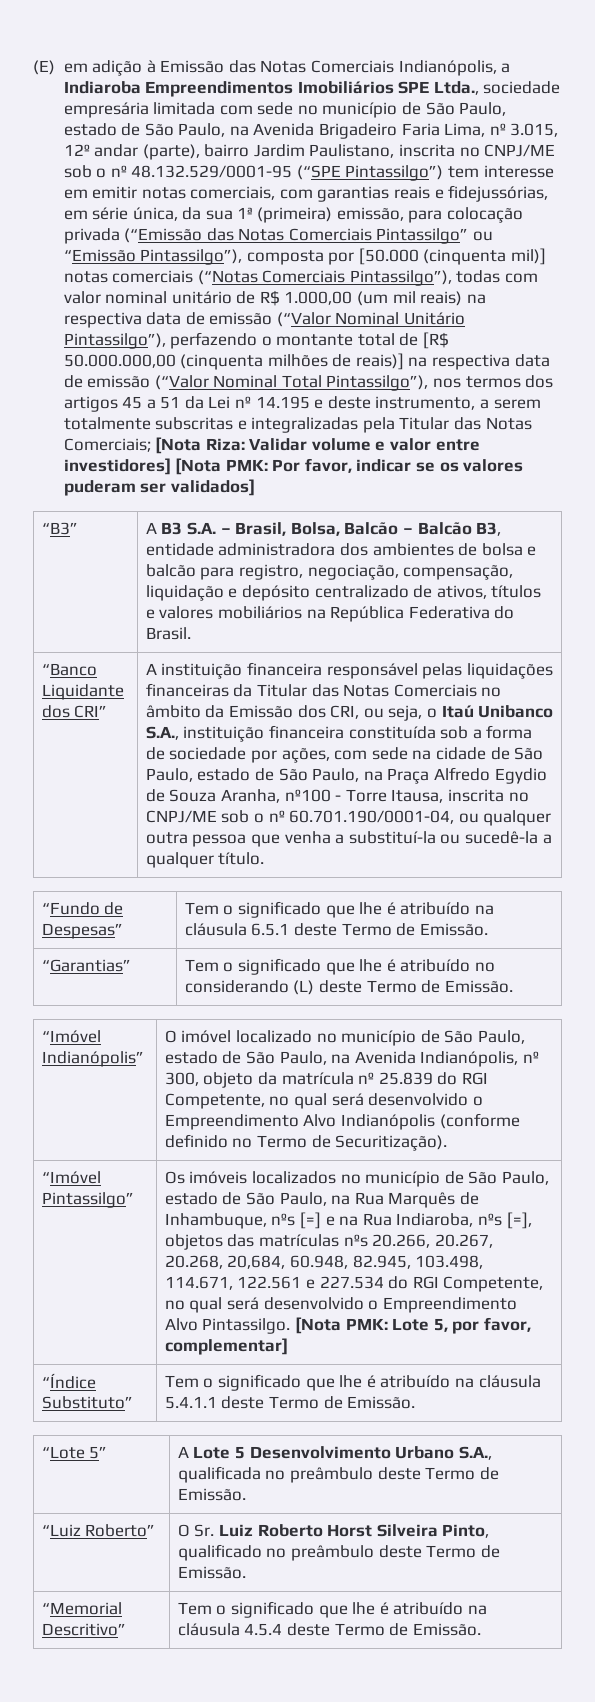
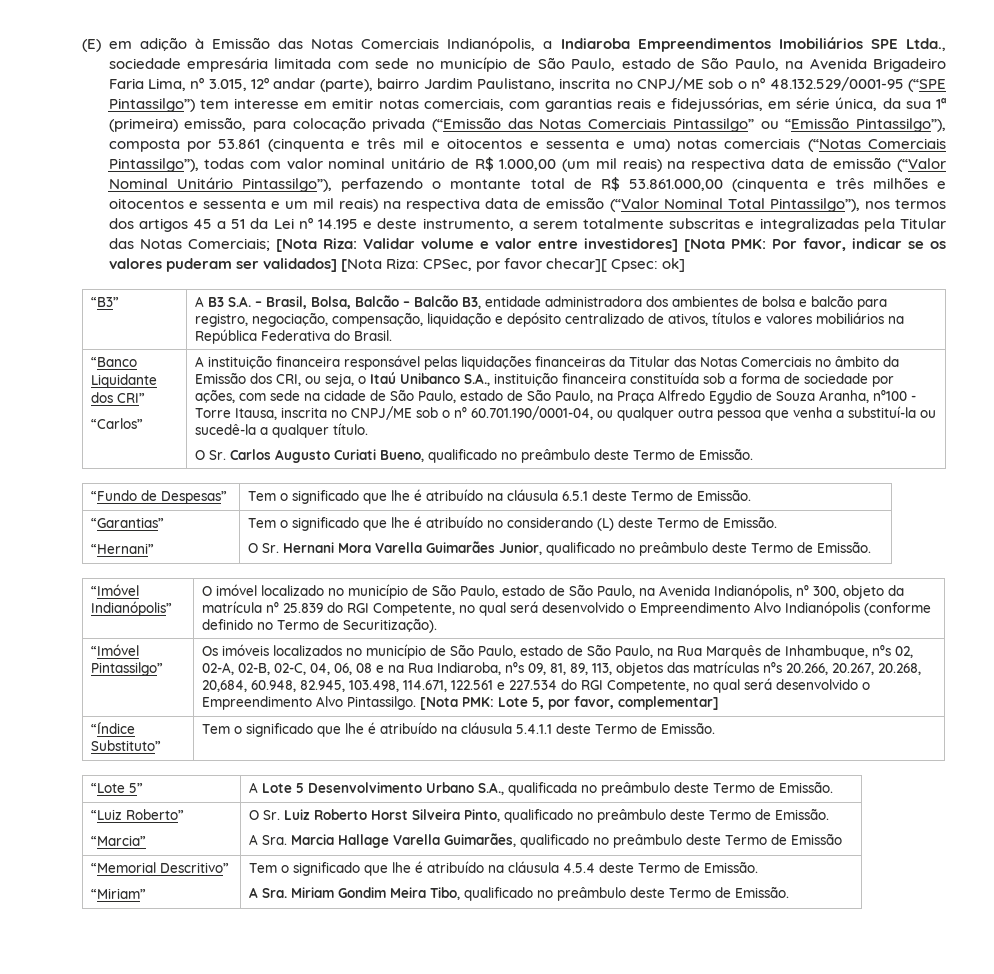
- (E) em adição à Emissão das Notas Comerciais Indianópolis, a Indiaroba Empreendimentos Imobiliários SPE Ltda., sociedade empresária limitada com sede no município de São Paulo, estado de São Paulo, na Avenida Brigadeiro Faria Lima, nº 3.015, 12º andar (parte), bairro Jardim Paulistano, inscrita no CNPJ/ME sob o nº 48.132.529/0001-95 (“SPE Pintassilgo”) tem interesse em emitir notas comerciais, com garantias reais e fidejussórias, em série única, da sua 1ª (primeira) emissão, para colocação privada (“Emissão das Notas Comerciais Pintassilgo” ou “Emissão Pintassilgo”), composta por [50.000 (cinquenta mil)] notas comerciais (“Notas Comerciais Pintassilgo”), todas com valor nominal unitário de R$ 1.000,00 (um mil reais) na respectiva data de emissão (“Valor Nominal Unitário Pintassilgo”), perfazendo o montante total de [R$ 50.000.000,00 (cinquenta milhões de reais)] na respectiva data de emissão (“Valor Nominal Total Pintassilgo”), nos termos dos artigos 45 a 51 da Lei nº 14.195 e deste instrumento, a serem totalmente subscritas e integralizadas pela Titular das Notas Comerciais;
+ (E) em adição à Emissão das Notas Comerciais Indianópolis, a Indiaroba Empreendimentos Imobiliários SPE Ltda., sociedade empresária limitada com sede no município de São Paulo, estado de São Paulo, na Avenida Brigadeiro Faria Lima, nº 3.015, 12º andar (parte), bairro Jardim Paulistano, inscrita no CNPJ/ME sob o nº 48.132.529/0001-95 (“SPE Pintassilgo”) tem interesse em emitir notas comerciais, com garantias reais e fidejussórias, em série única, da sua 1ª (primeira) emissão, para colocação privada (“Emissão das Notas Comerciais Pintassilgo” ou “Emissão Pintassilgo”), composta por 53.861 (cinquenta e três mil e oitocentos e sessenta e uma) notas comerciais (“Notas Comerciais Pintassilgo”), todas com valor nominal unitário de R$ 1.000,00 (um mil reais) na respectiva data de emissão (“Valor Nominal Unitário Pintassilgo”), perfazendo o montante total de R$ 53.861.000,00 (cinquenta e três milhões e oitocentos e sessenta e um mil reais) na respectiva data de emissão (“Valor Nominal Total Pintassilgo”), nos termos dos artigos 45 a 51 da Lei nº 14.195 e deste instrumento, a serem totalmente subscritas e integralizadas pela Titular das Notas Comerciais;
- Por favor, indicar se os valores puderam ser validados]
+ Por favor, indicar se os valores puderam ser validados] [Nota Riza: CPSec, por favor checar][ Cpsec: ok]
+ “Carlos”
+ O Sr. Carlos Augusto Curiati Bueno, qualificado no preâmbulo deste Termo de Emissão.
- “Garantias” | Tem o significado que lhe é atribuído no considerando (L) deste Termo de Emissão.
+ “Garantias”
+ “Hernani” | Tem o significado que lhe é atribuído no considerando (L) deste Termo de Emissão.
+ O Sr. Hernani Mora Varella Guimarães Junior, qualificado no preâmbulo deste Termo de Emissão.
- Os imóveis localizados no município de São Paulo, estado de São Paulo, na Rua Marquês de Inhambuque, nºs [=] e na Rua Indiaroba, nºs [=], objetos das matrículas nºs 20.266, 20.267, 20.268, 20,684, 60.948, 82.945, 103.498, 114.671, 122.561 e 227.534 do RGI Competente, no qual será desenvolvido o Empreendimento Alvo Pintassilgo.
+ Os imóveis localizados no município de São Paulo, estado de São Paulo, na Rua Marquês de Inhambuque, nºs 02, 02-A, 02-B, 02-C, 04, 06, 08 e na Rua Indiaroba, nºs 09, 81, 89, 113, objetos das matrículas nºs 20.266, 20.267, 20.268, 20,684, 60.948, 82.945, 103.498, 114.671, 122.561 e 227.534 do RGI Competente, no qual será desenvolvido o Empreendimento Alvo Pintassilgo.
- “Luiz Roberto” | O Sr. Luiz Roberto Horst Silveira Pinto, qualificado no preâmbulo deste Termo de Emissão.
+ “Luiz Roberto”
+ “Marcia” | O Sr. Luiz Roberto Horst Silveira Pinto, qualificado no preâmbulo deste Termo de Emissão.
+ A Sra. Marcia Hallage Varella Guimarães, qualificado no preâmbulo deste Termo de Emissão
- “Memorial Descritivo” | Tem o significado que lhe é atribuído na cláusula 4.5.4 deste Termo de Emissão.
+ “Memorial Descritivo”
+ “Miriam” | Tem o significado que lhe é atribuído na cláusula 4.5.4 deste Termo de Emissão.
+ A Sra. Miriam Gondim Meira Tibo, qualificado no preâmbulo deste Termo de Emissão.

